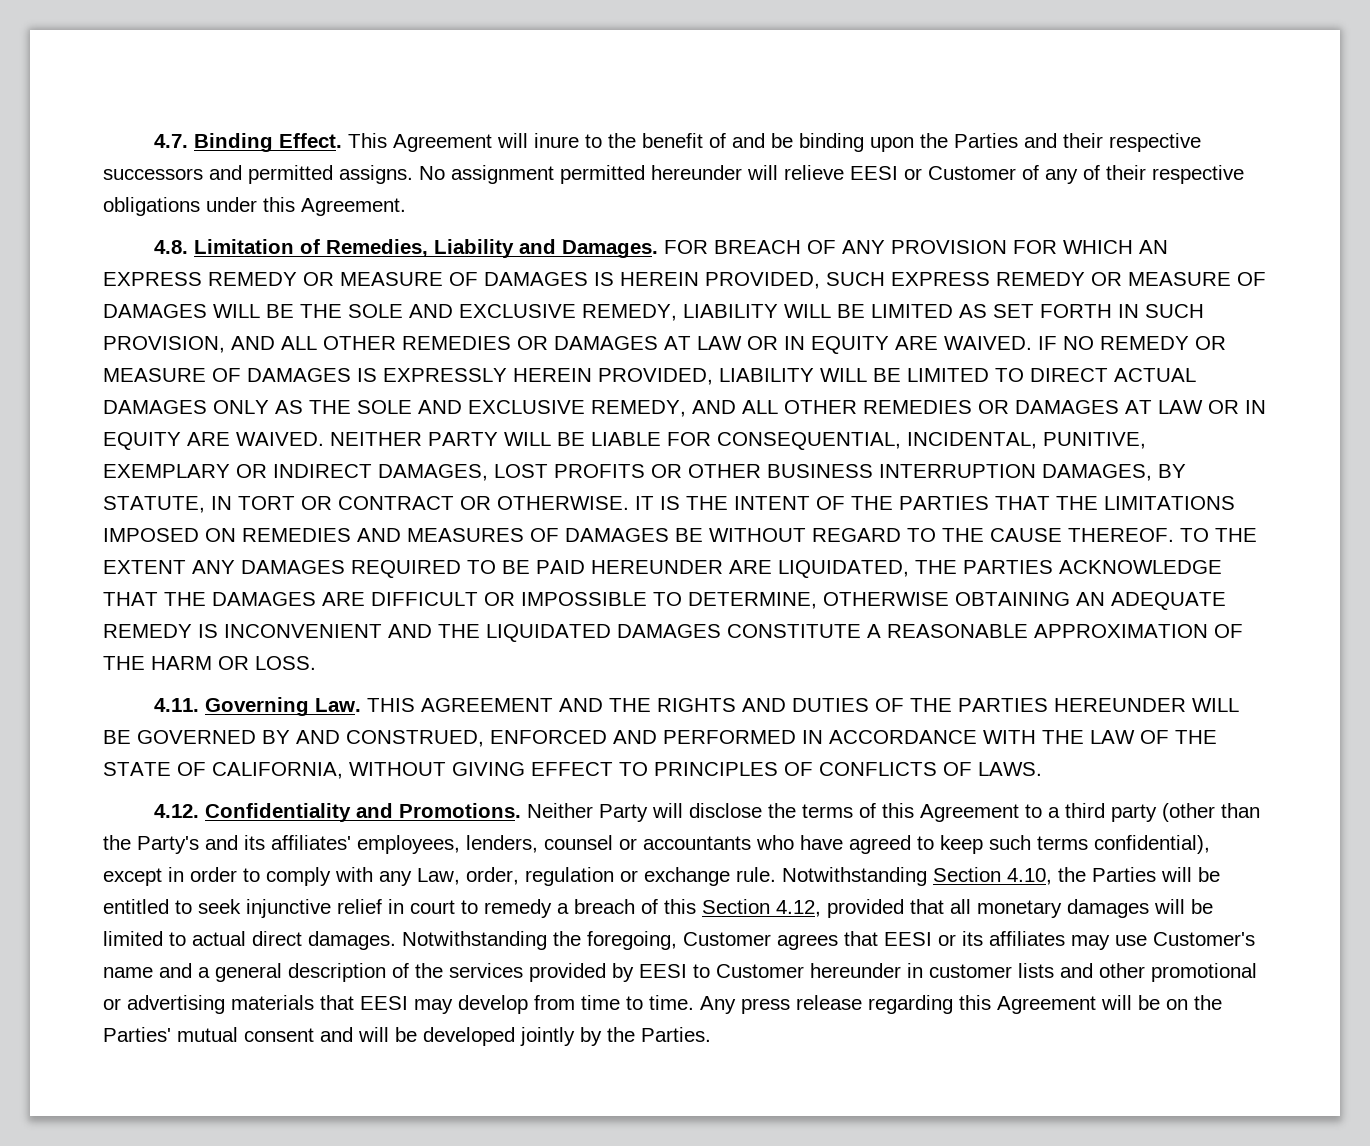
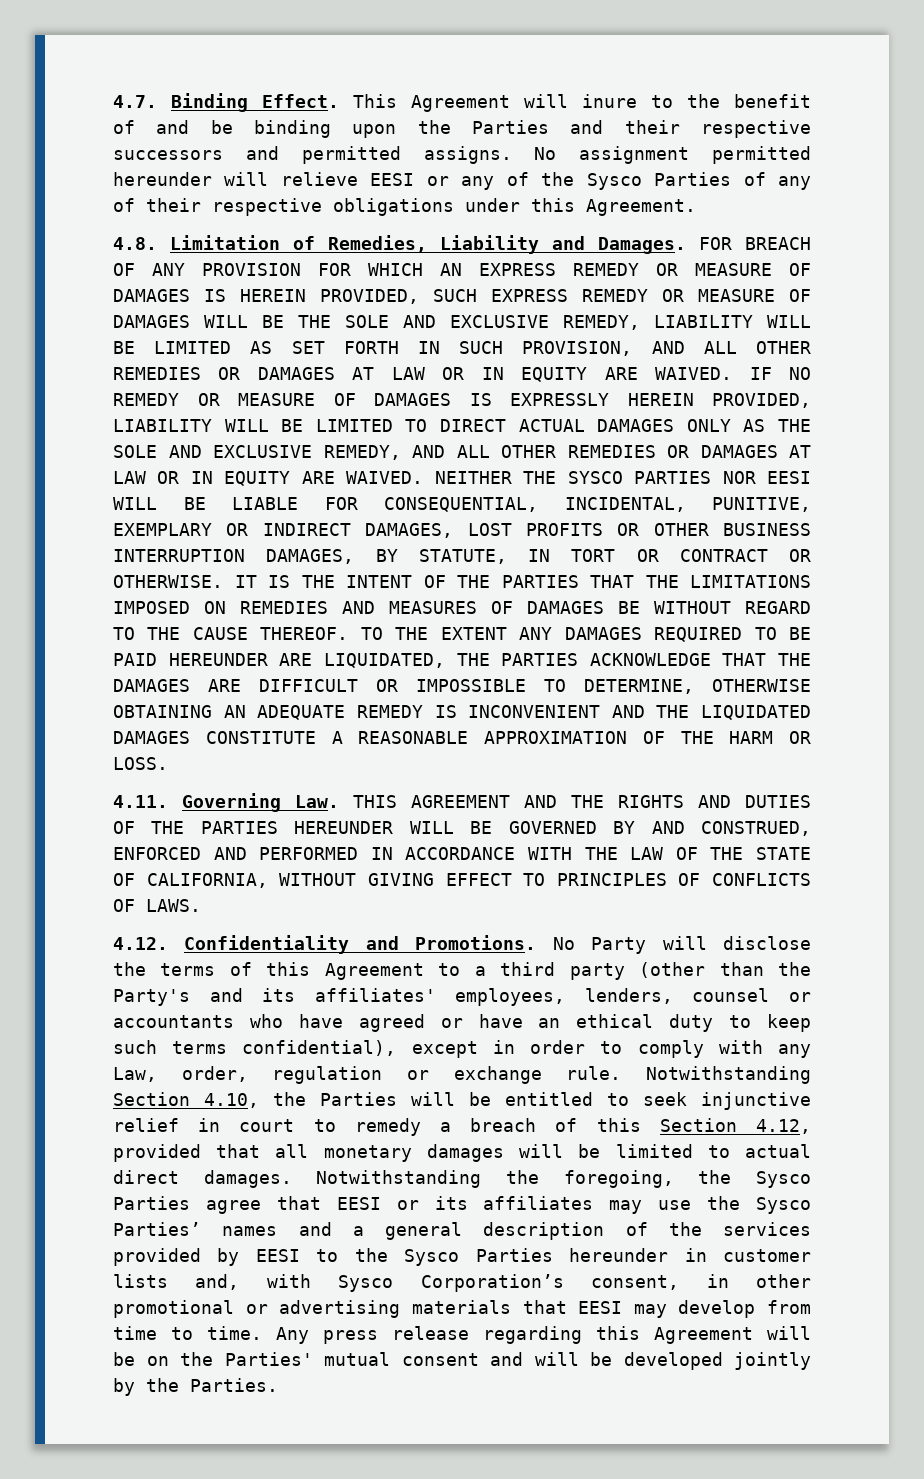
- No assignment permitted hereunder will relieve EESI or Customer of any of their respective obligations under this Agreement.
+ No assignment permitted hereunder will relieve EESI or any of the Sysco Parties of any of their respective obligations under this Agreement.
- NEITHER PARTY WILL BE LIABLE FOR CONSEQUENTIAL, INCIDENTAL, PUNITIVE, EXEMPLARY OR INDIRECT DAMAGES, LOST PROFITS OR OTHER BUSINESS INTERRUPTION DAMAGES, BY STATUTE, IN TORT OR CONTRACT OR OTHERWISE.
+ NEITHER THE SYSCO PARTIES NOR EESI WILL BE LIABLE FOR CONSEQUENTIAL, INCIDENTAL, PUNITIVE, EXEMPLARY OR INDIRECT DAMAGES, LOST PROFITS OR OTHER BUSINESS INTERRUPTION DAMAGES, BY STATUTE, IN TORT OR CONTRACT OR OTHERWISE.
- Neither Party will disclose the terms of this Agreement to a third party (other than the Party's and its affiliates' employees, lenders, counsel or accountants who have agreed to keep such terms confidential), except in order to comply with any Law, order, regulation or exchange rule.
+ No Party will disclose the terms of this Agreement to a third party (other than the Party's and its affiliates' employees, lenders, counsel or accountants who have agreed or have an ethical duty to keep such terms confidential), except in order to comply with any Law, order, regulation or exchange rule.
- Notwithstanding the foregoing, Customer agrees that EESI or its affiliates may use Customer's name and a general description of the services provided by EESI to Customer hereunder in customer lists and other promotional or advertising materials that EESI may develop from time to time.
+ Notwithstanding the foregoing, the Sysco Parties agree that EESI or its affiliates may use the Sysco Parties’ names and a general description of the services provided by EESI to the Sysco Parties hereunder in customer lists and, with Sysco Corporation’s consent, in other promotional or advertising materials that EESI may develop from time to time.

